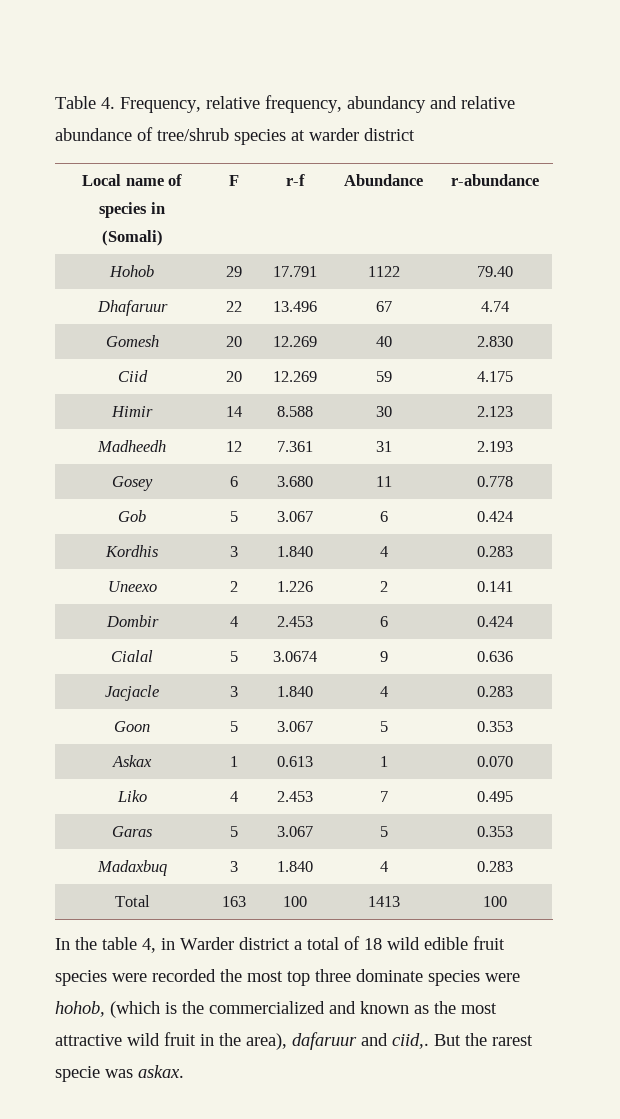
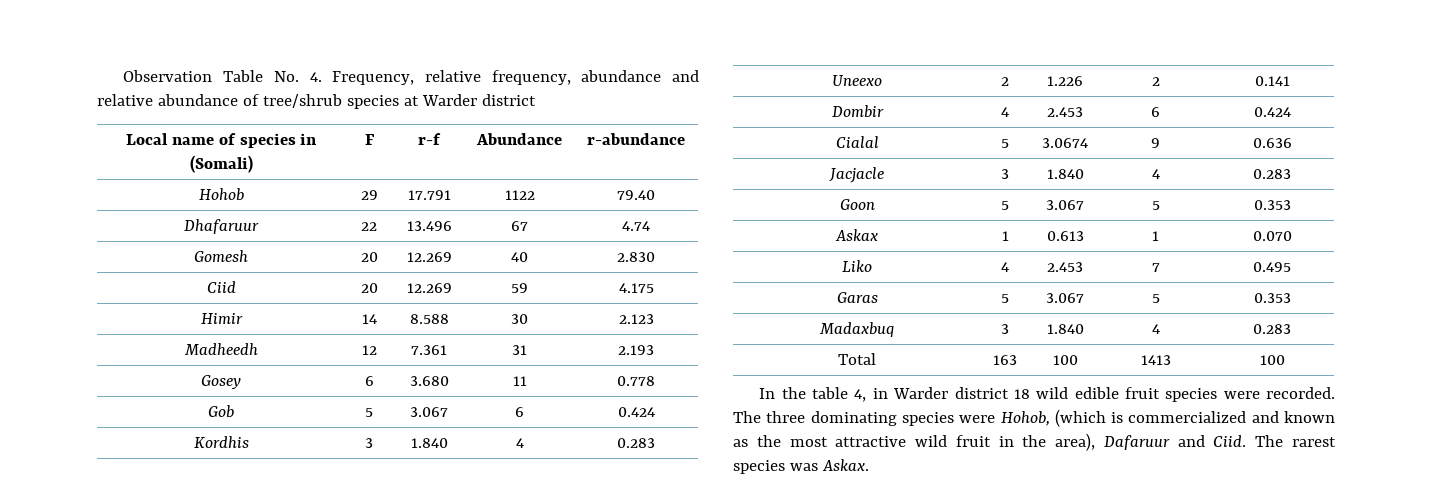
- Table 4. Frequency, relative frequency, abundancy and relative abundance of tree/shrub species at warder district
+ Observation Table No. 4. Frequency, relative frequency, abundance and relative abundance of tree/shrub species at Warder district
- In the table 4, in Warder district a total of 18 wild edible fruit species were recorded the most top three dominate species were hohob, (which is the commercialized and known as the most attractive wild fruit in the area), dafaruur and ciid,. But the rarest specie was askax.
+ In the table 4, in Warder district 18 wild edible fruit species were recorded. The three dominating species were Hohob, (which is commercialized and known as the most attractive wild fruit in the area), Dafaruur and Ciid. The rarest species was Askax.

